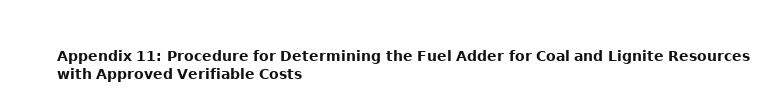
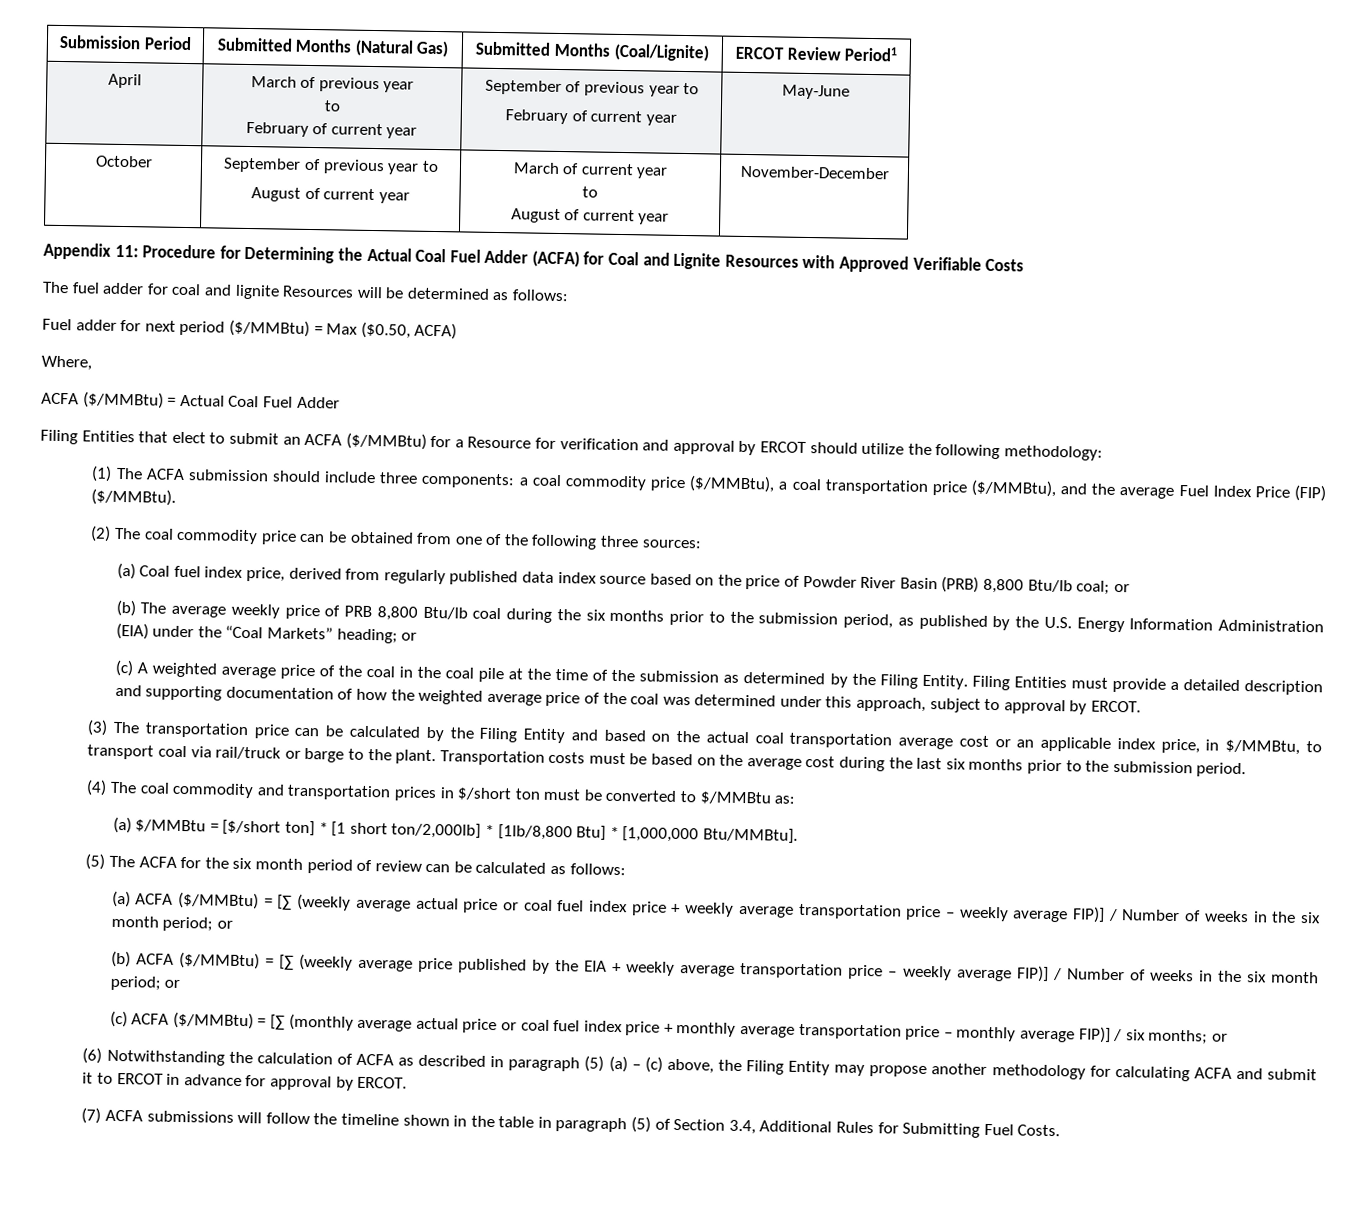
+ Submission Period | Submitted Months (Natural Gas) | Submitted Months (Coal/Lignite) | ERCOT Review Period1
+ April | March of previous year
+ to
+ February of current year | September of previous year to
+ February of current year | May-June
+ October | September of previous year to
+ August of current year | March of current year
+ to
+ August of current year | November-December
- Appendix 11: Procedure for Determining the Fuel Adder for Coal and Lignite Resources with Approved Verifiable Costs
+ Appendix 11: Procedure for Determining the Actual Coal Fuel Adder (ACFA) for Coal and Lignite Resources with Approved Verifiable Costs
+ The fuel adder for coal and lignite Resources will be determined as follows:
+ Fuel adder for next period ($/MMBtu) = Max ($0.50, ACFA)
+ Where,
+ ACFA ($/MMBtu) = Actual Coal Fuel Adder
+ Filing Entities that elect to submit an ACFA ($/MMBtu) for a Resource for verification and approval by ERCOT should utilize the following methodology:
+ (1) The ACFA submission should include three components: a coal commodity price ($/MMBtu), a coal transportation price ($/MMBtu), and the average Fuel Index Price (FIP) ($/MMBtu).
+ (2) The coal commodity price can be obtained from one of the following three sources:
+ (a) Coal fuel index price, derived from regularly published data index source based on the price of Powder River Basin (PRB) 8,800 Btu/lb coal; or
+ (b) The average weekly price of PRB 8,800 Btu/lb coal during the six months prior to the submission period, as published by the U.S. Energy Information Administration (EIA) under the “Coal Markets” heading; or
+ (c) A weighted average price of the coal in the coal pile at the time of the submission as determined by the Filing Entity. Filing Entities must provide a detailed description and supporting documentation of how the weighted average price of the coal was determined under this approach, subject to approval by ERCOT.
+ (3) The transportation price can be calculated by the Filing Entity and based on the actual coal transportation average cost or an applicable index price, in $/MMBtu, to transport coal via rail/truck or barge to the plant. Transportation costs must be based on the average cost during the last six months prior to the submission period.
+ (4) The coal commodity and transportation prices in $/short ton must be converted to $/MMBtu as:
+ (a) $/MMBtu = [$/short ton] * [1 short ton/2,000lb] * [1lb/8,800 Btu] * [1,000,000 Btu/MMBtu].
+ (5) The ACFA for the six month period of review can be calculated as follows:
+ (a) ACFA ($/MMBtu) = [∑ (weekly average actual price or coal fuel index price + weekly average transportation price – weekly average FIP)] / Number of weeks in the six month period; or
+ (b) ACFA ($/MMBtu) = [∑ (weekly average price published by the EIA + weekly average transportation price – weekly average FIP)] / Number of weeks in the six month period; or
+ (c) ACFA ($/MMBtu) = [∑ (monthly average actual price or coal fuel index price + monthly average transportation price – monthly average FIP)] / six months; or
+ (6) Notwithstanding the calculation of ACFA as described in paragraph (5) (a) – (c) above, the Filing Entity may propose another methodology for calculating ACFA and submit it to ERCOT in advance for approval by ERCOT.
+ (7) ACFA submissions will follow the timeline shown in the table in paragraph (5) of Section 3.4, Additional Rules for Submitting Fuel Costs.

